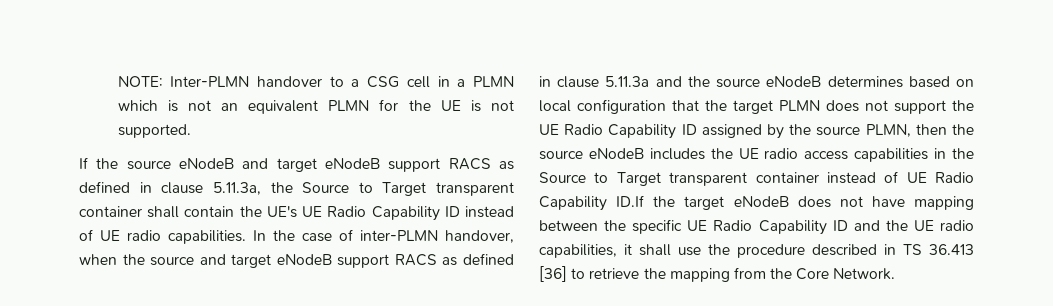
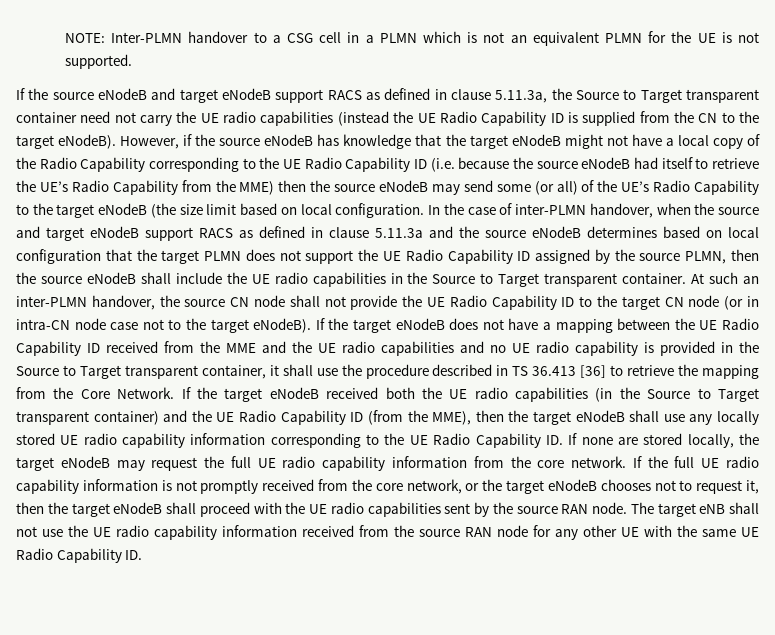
- If the source eNodeB and target eNodeB support RACS as defined in clause 5.11.3a, the Source to Target transparent container shall contain the UE's UE Radio Capability ID instead of UE radio capabilities.
+ If the source eNodeB and target eNodeB support RACS as defined in clause 5.11.3a, the Source to Target transparent container need not carry the UE radio capabilities (instead the UE Radio Capability ID is supplied from the CN to the target eNodeB). However, if the source eNodeB has knowledge that the target eNodeB might not have a local copy of the Radio Capability corresponding to the UE Radio Capability ID (i.e. because the source eNodeB had itself to retrieve the UE’s Radio Capability from the MME) then the source eNodeB may send some (or all) of the UE’s Radio Capability to the target eNodeB (the size limit based on local configuration.
- In the case of inter-PLMN handover, when the source and target eNodeB support RACS as defined in clause 5.11.3a and the source eNodeB determines based on local configuration that the target PLMN does not support the UE Radio Capability ID assigned by the source PLMN, then the source eNodeB includes the UE radio access capabilities in the Source to Target transparent container instead of UE Radio Capability ID.If the target eNodeB does not have mapping between the specific UE Radio Capability ID and the UE radio capabilities, it shall use the procedure described in TS 36.413 [36] to retrieve the mapping from the Core Network.
+ In the case of inter-PLMN handover, when the source and target eNodeB support RACS as defined in clause 5.11.3a and the source eNodeB determines based on local configuration that the target PLMN does not support the UE Radio Capability ID assigned by the source PLMN, then the source eNodeB shall include the UE radio capabilities in the Source to Target transparent container. At such an inter-PLMN handover, the source CN node shall not provide the UE Radio Capability ID to the target CN node (or in intra-CN node case not to the target eNodeB). If the target eNodeB does not have a mapping between the UE Radio Capability ID received from the MME and the UE radio capabilities and no UE radio capability is provided in the Source to Target transparent container, it shall use the procedure described in TS 36.413 [36] to retrieve the mapping from the Core Network.
+ If the target eNodeB received both the UE radio capabilities (in the Source to Target transparent container) and the UE Radio Capability ID (from the MME), then the target eNodeB shall use any locally stored UE radio capability information corresponding to the UE Radio Capability ID. If none are stored locally, the target eNodeB may request the full UE radio capability information from the core network. If the full UE radio capability information is not promptly received from the core network, or the target eNodeB chooses not to request it, then the target eNodeB shall proceed with the UE radio capabilities sent by the source RAN node. The target eNB shall not use the UE radio capability information received from the source RAN node for any other UE with the same UE Radio Capability ID.

